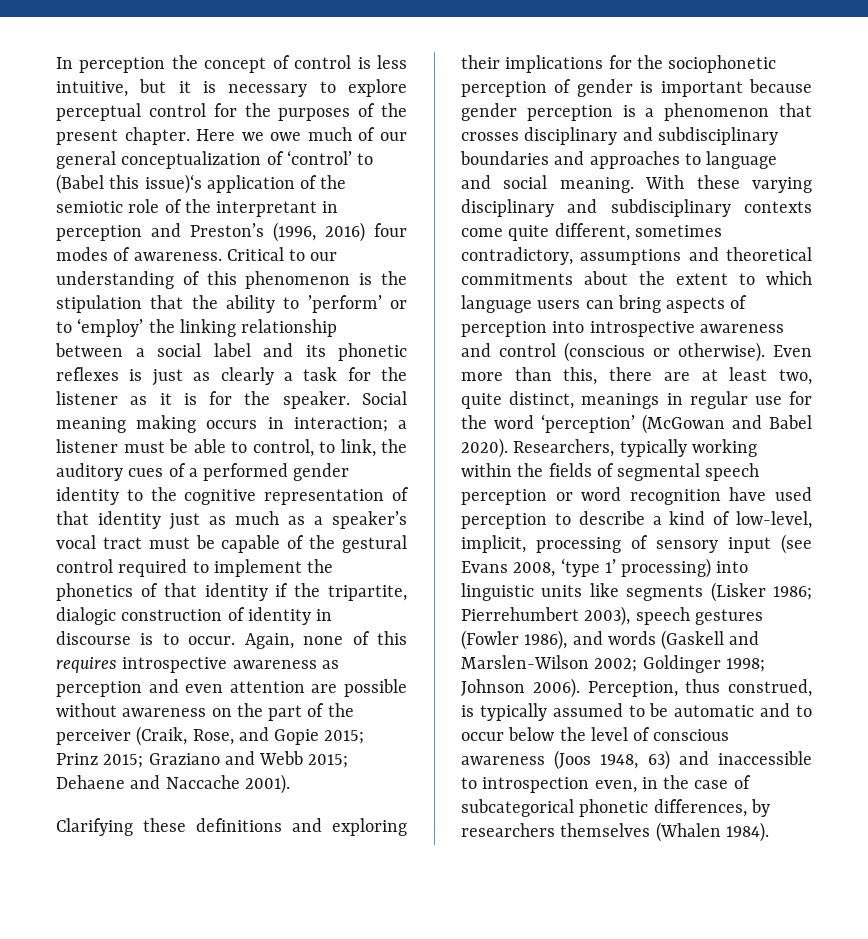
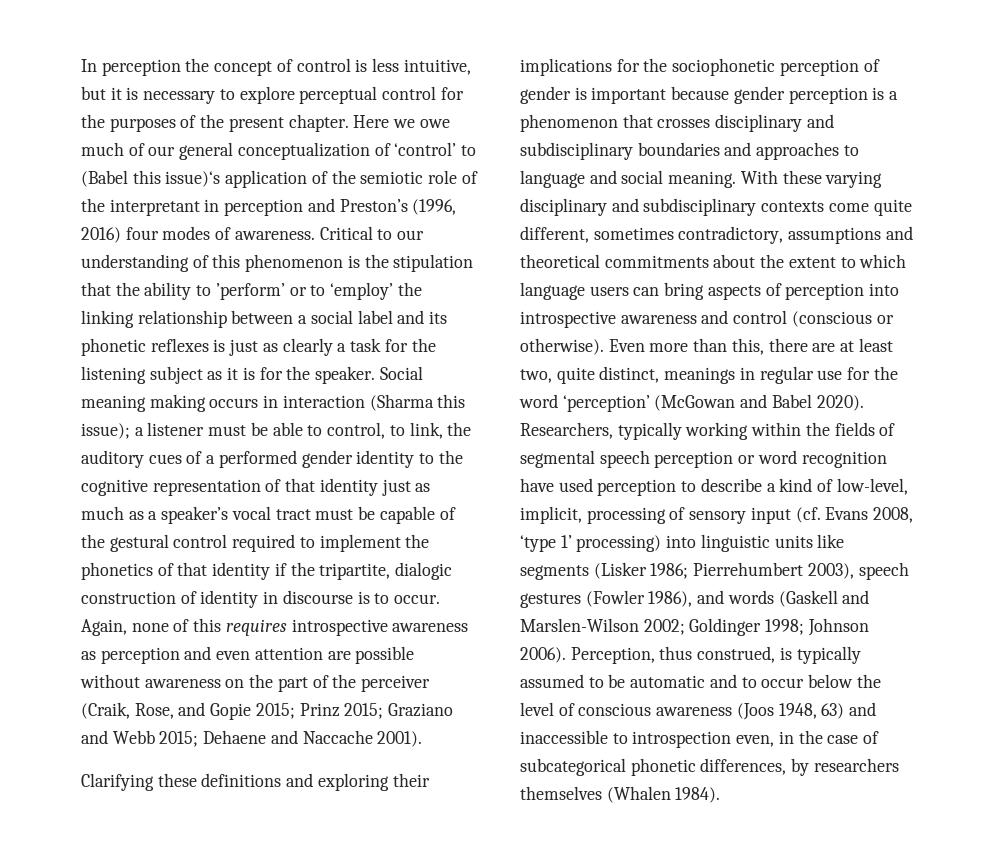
- Critical to our understanding of this phenomenon is the stipulation that the ability to ’perform’ or to ‘employ’ the linking relationship between a social label and its phonetic reflexes is just as clearly a task for the listener as it is for the speaker.
+ Critical to our understanding of this phenomenon is the stipulation that the ability to ’perform’ or to ‘employ’ the linking relationship between a social label and its phonetic reflexes is just as clearly a task for the listening subject as it is for the speaker.
- Social meaning making occurs in interaction;
+ Social meaning making occurs in interaction (Sharma this issue);
- Researchers, typically working within the fields of segmental speech perception or word recognition have used perception to describe a kind of low-level, implicit, processing of sensory input (see Evans 2008, ‘type 1’ processing) into linguistic units like segments (Lisker 1986; Pierrehumbert 2003), speech gestures (Fowler 1986), and words (Gaskell and Marslen-Wilson 2002; Goldinger 1998; Johnson 2006).
+ Researchers, typically working within the fields of segmental speech perception or word recognition have used perception to describe a kind of low-level, implicit, processing of sensory input (cf. Evans 2008, ‘type 1’ processing) into linguistic units like segments (Lisker 1986; Pierrehumbert 2003), speech gestures (Fowler 1986), and words (Gaskell and Marslen-Wilson 2002; Goldinger 1998; Johnson 2006).

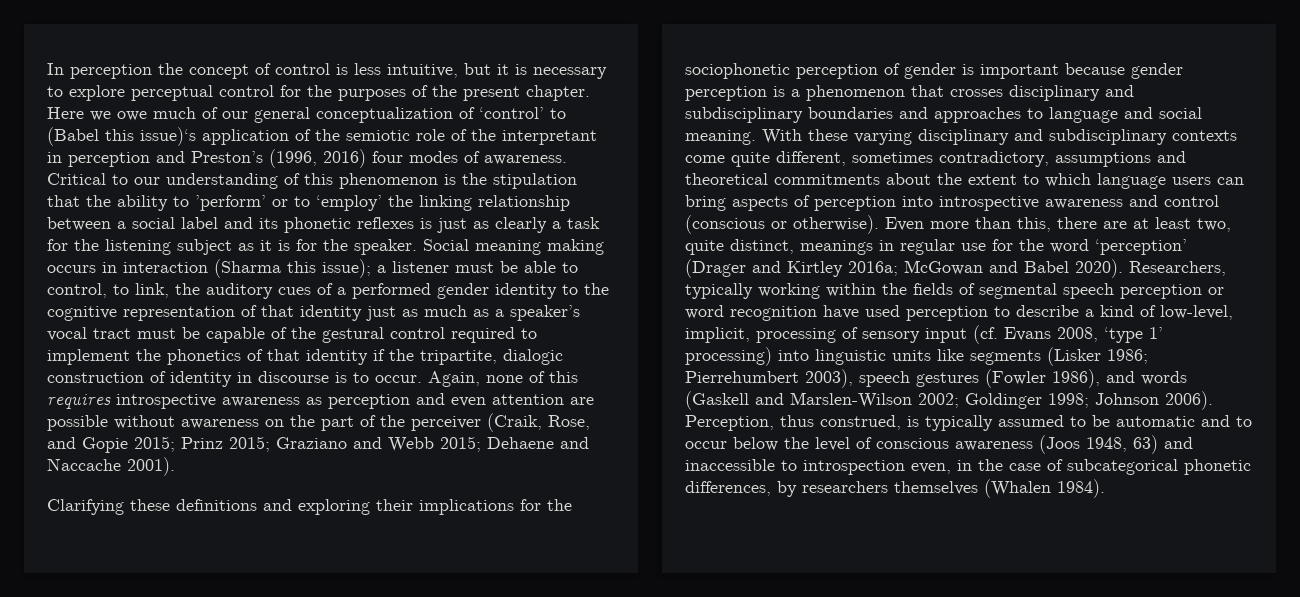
- Even more than this, there are at least two, quite distinct, meanings in regular use for the word ‘perception’ (McGowan and Babel 2020).
+ Even more than this, there are at least two, quite distinct, meanings in regular use for the word ‘perception’ (Drager and Kirtley 2016a; McGowan and Babel 2020).

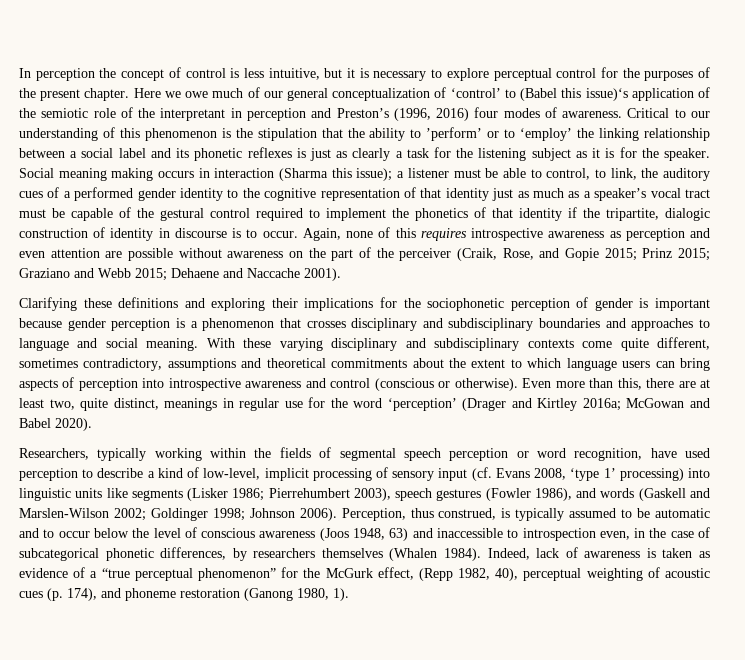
- McGowan and Babel 2020). Researchers, typically working within the fields of segmental speech perception or word recognition have used perception to describe a kind of low-level, implicit, processing of sensory input (cf. Evans 2008, ‘type 1’ processing) into linguistic units like segments (Lisker 1986;
+ McGowan and Babel 2020).
+ Researchers, typically working within the fields of segmental speech perception or word recognition, have used perception to describe a kind of low-level, implicit processing of sensory input (cf. Evans 2008, ‘type 1’ processing) into linguistic units like segments (Lisker 1986;
+ Indeed, lack of awareness is taken as evidence of a “true perceptual phenomenon” for the McGurk effect, (Repp 1982, 40), perceptual weighting of acoustic cues (p. 174), and phoneme restoration (Ganong 1980, 1).

